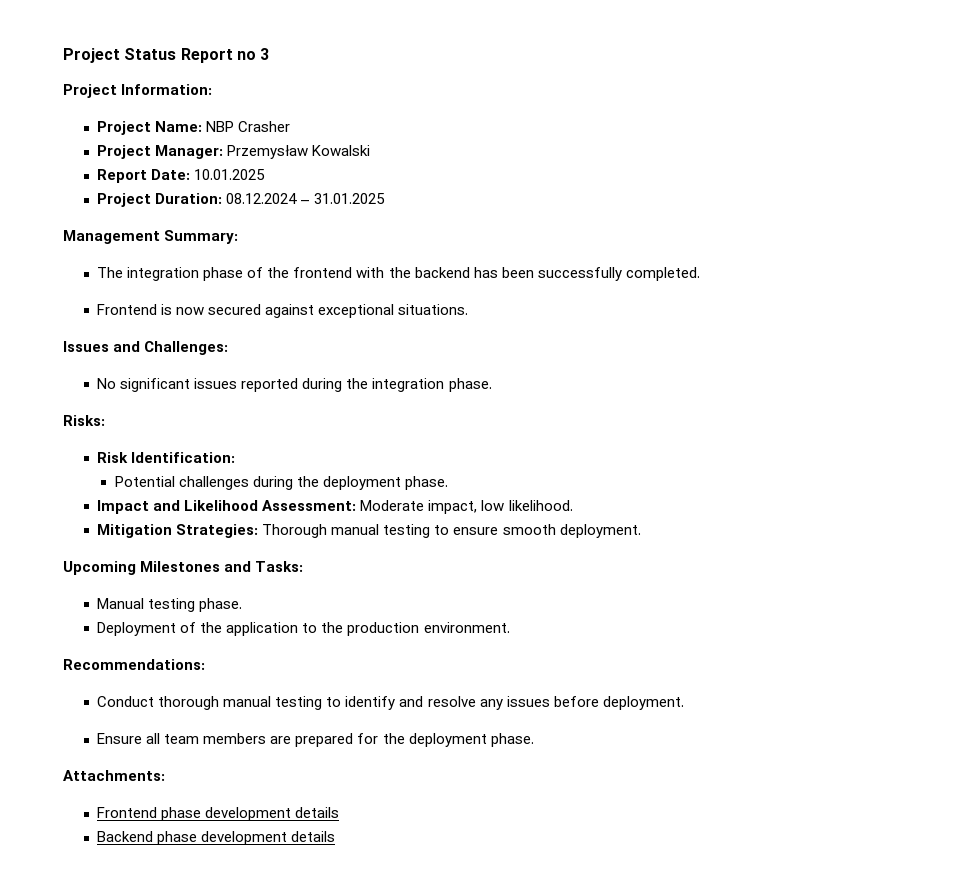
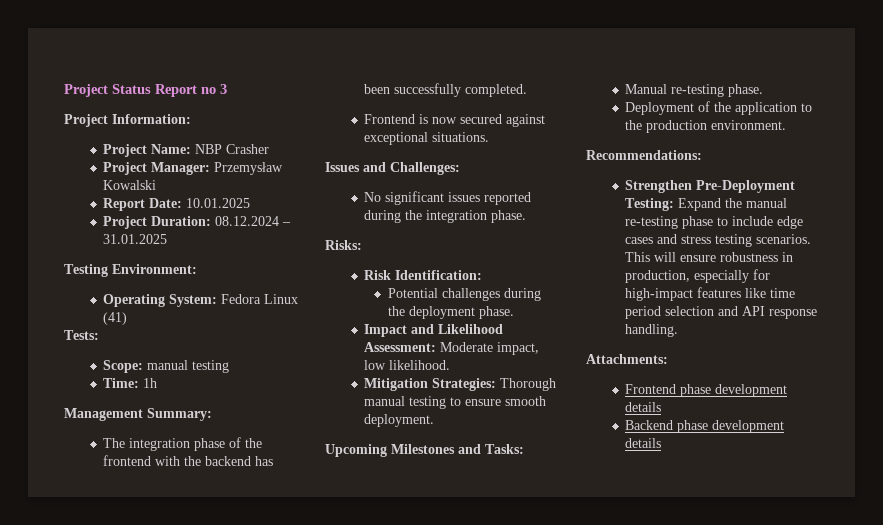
+ Testing Environment:
+ Operating System: Fedora Linux (41)
+ Tests:
+ Scope: manual testing
+ Time: 1h
- Manual testing phase.
+ Manual re-testing phase.
- Conduct thorough manual testing to identify and resolve any issues before deployment.
- Ensure all team members are prepared for the deployment phase.
+ Strengthen Pre-Deployment Testing: Expand the manual re-testing phase to include edge cases and stress testing scenarios. This will ensure robustness in production, especially for high-impact features like time period selection and API response handling.

